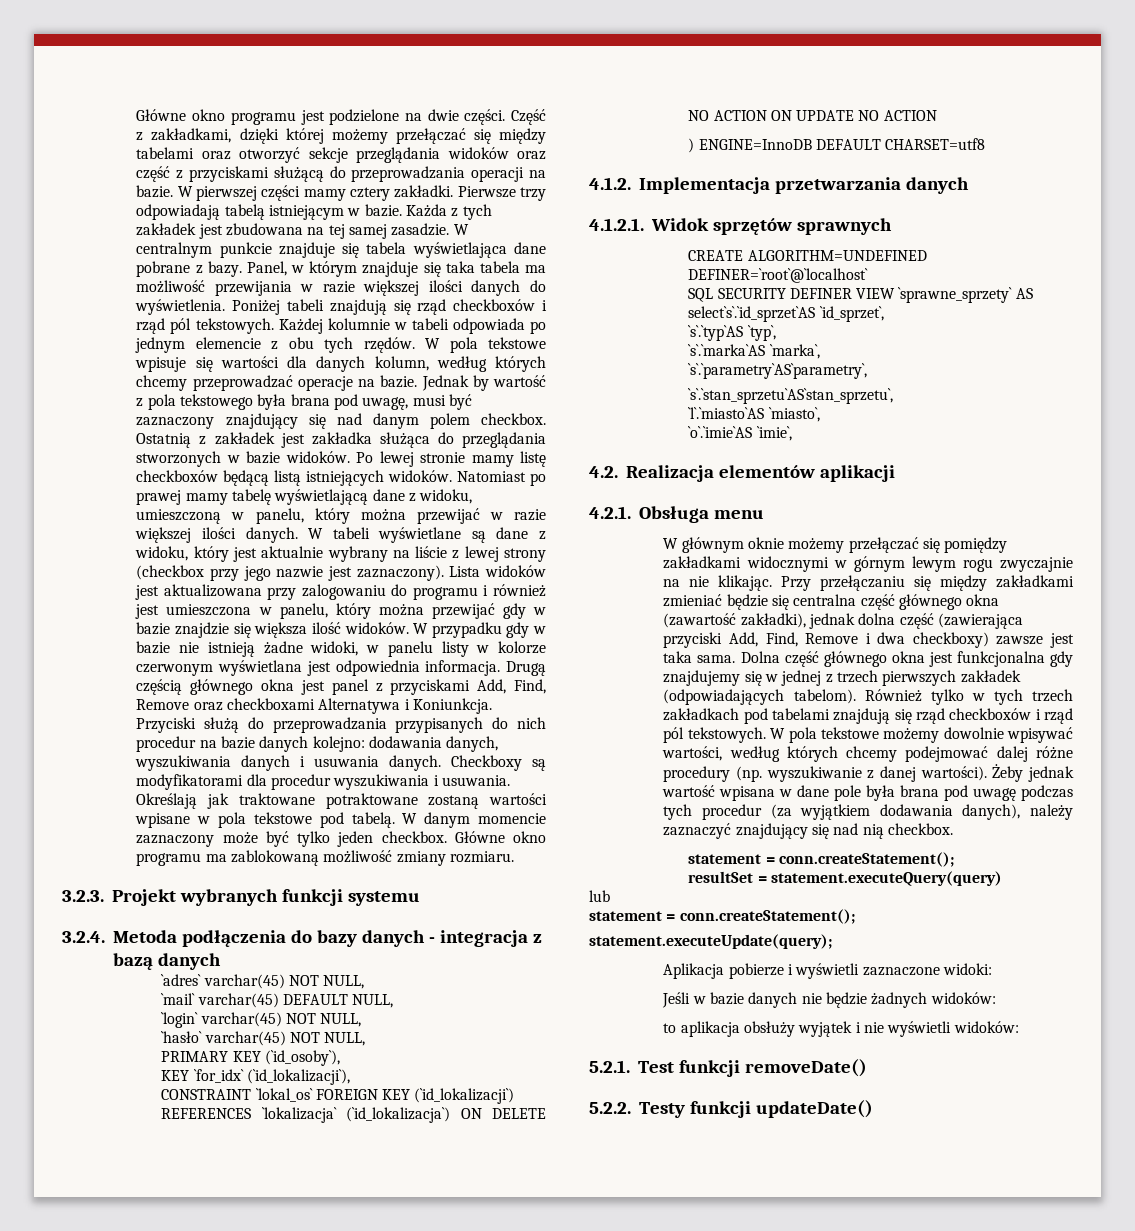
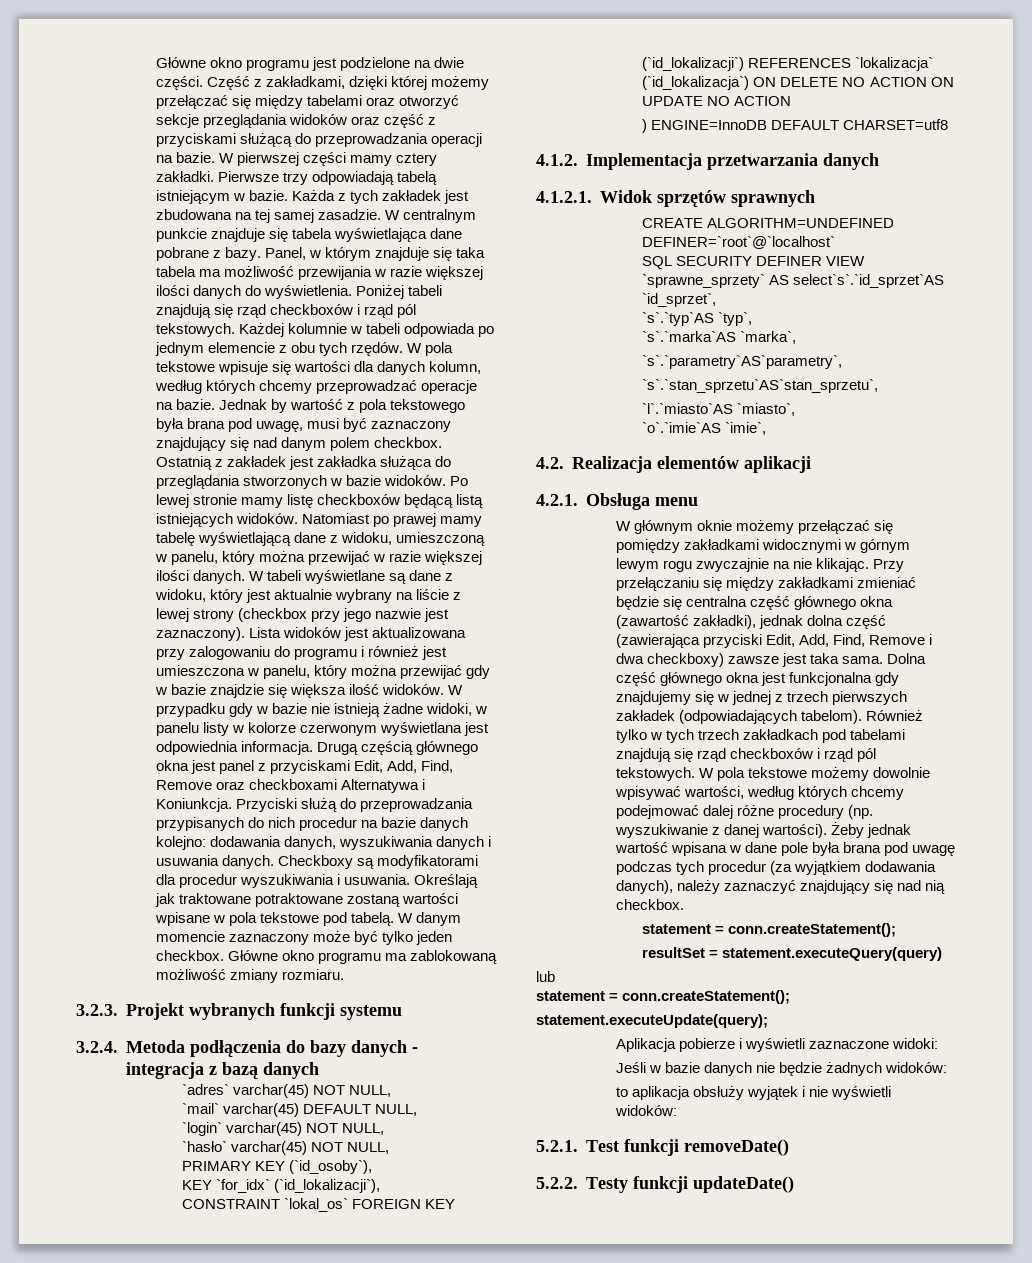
- Drugą częścią głównego okna jest panel z przyciskami Add, Find, Remove oraz checkboxami Alternatywa i Koniunkcja.
+ Drugą częścią głównego okna jest panel z przyciskami Edit, Add, Find, Remove oraz checkboxami Alternatywa i Koniunkcja.
- Przy przełączaniu się między zakładkami zmieniać będzie się centralna część głównego okna (zawartość zakładki), jednak dolna część (zawierająca przyciski Add, Find, Remove i dwa checkboxy) zawsze jest taka sama.
+ Przy przełączaniu się między zakładkami zmieniać będzie się centralna część głównego okna (zawartość zakładki), jednak dolna część (zawierająca przyciski Edit, Add, Find, Remove i dwa checkboxy) zawsze jest taka sama.

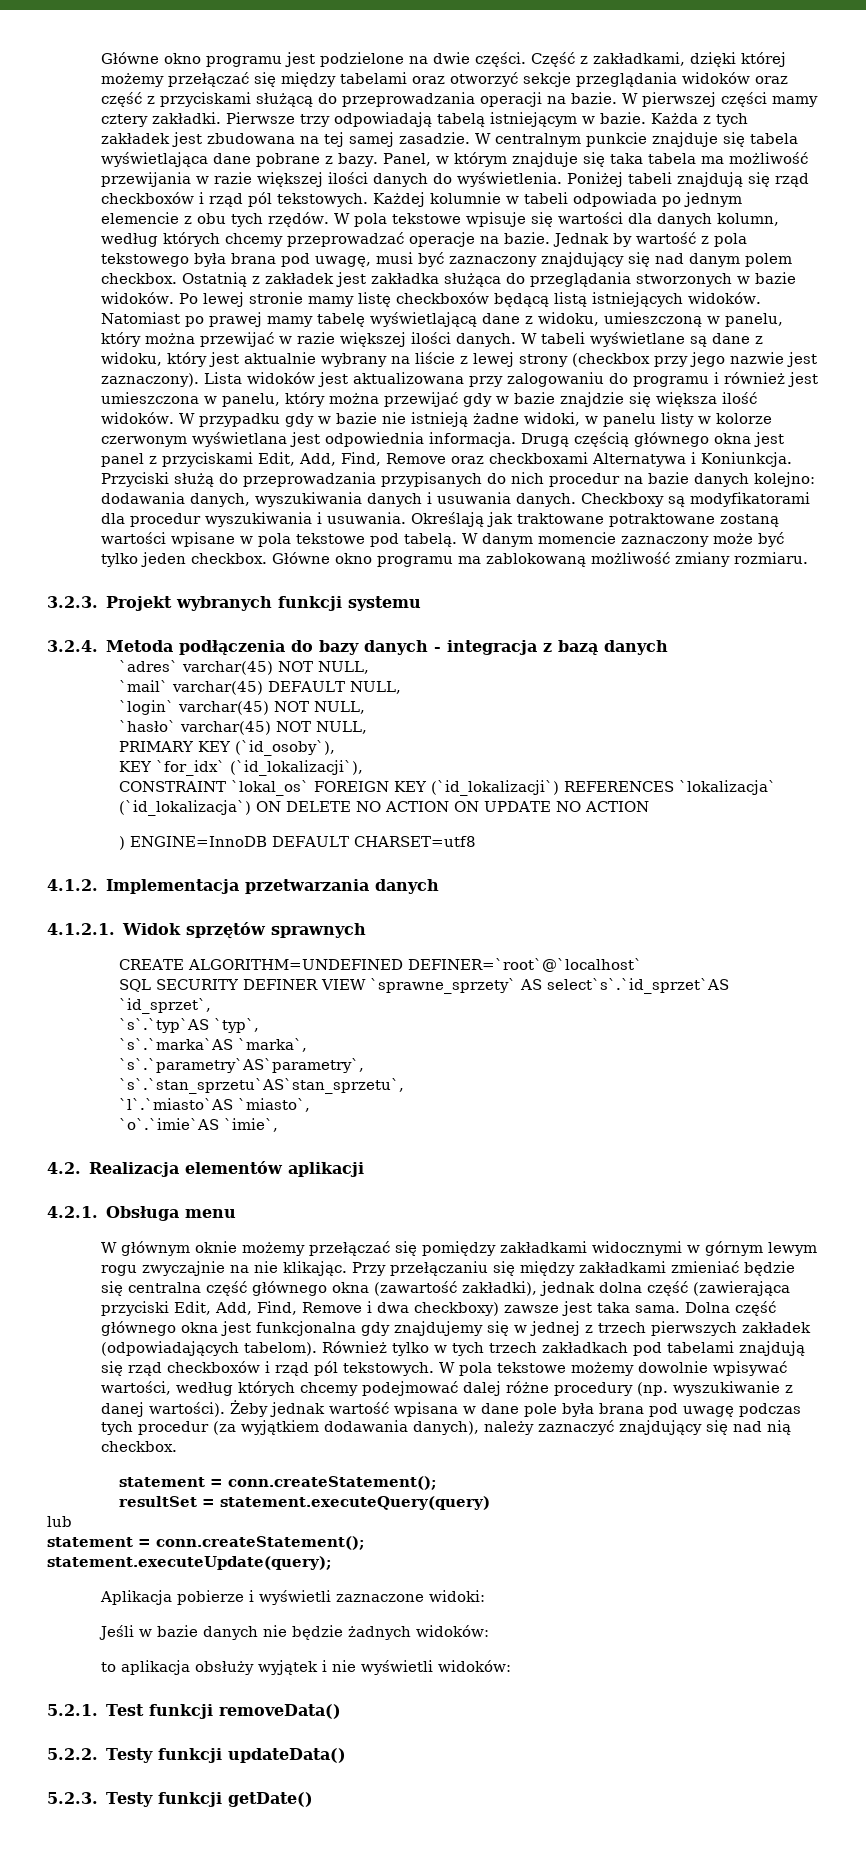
- 5.2.1. Test funkcji removeDate()
+ 5.2.1. Test funkcji removeData()
- 5.2.2. Testy funkcji updateDate()
+ 5.2.2. Testy funkcji updateData()
+ 5.2.3. Testy funkcji getDate()

